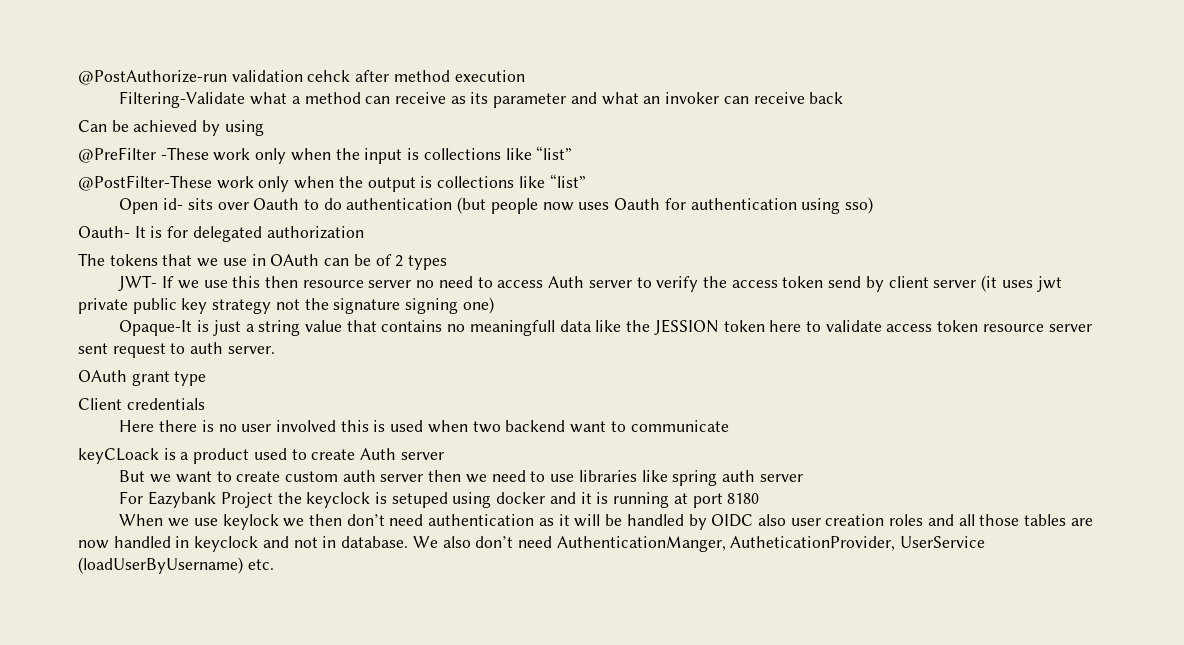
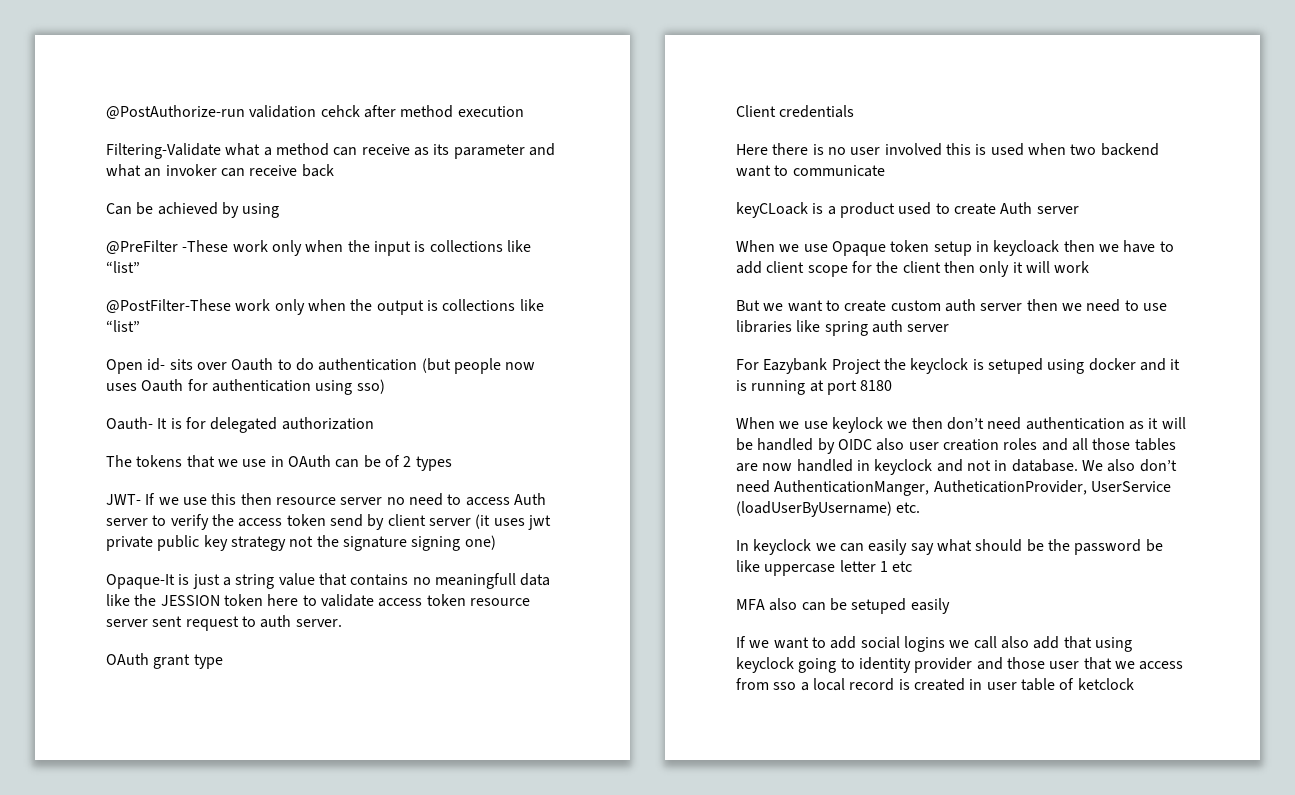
+ When we use Opaque token setup in keycloack then we have to add client scope for the client then only it will work
+ In keyclock we can easily say what should be the password be like uppercase letter 1 etc
+ MFA also can be setuped easily
+ If we want to add social logins we call also add that using keyclock going to identity provider and those user that we access from sso a local record is created in user table of ketclock

